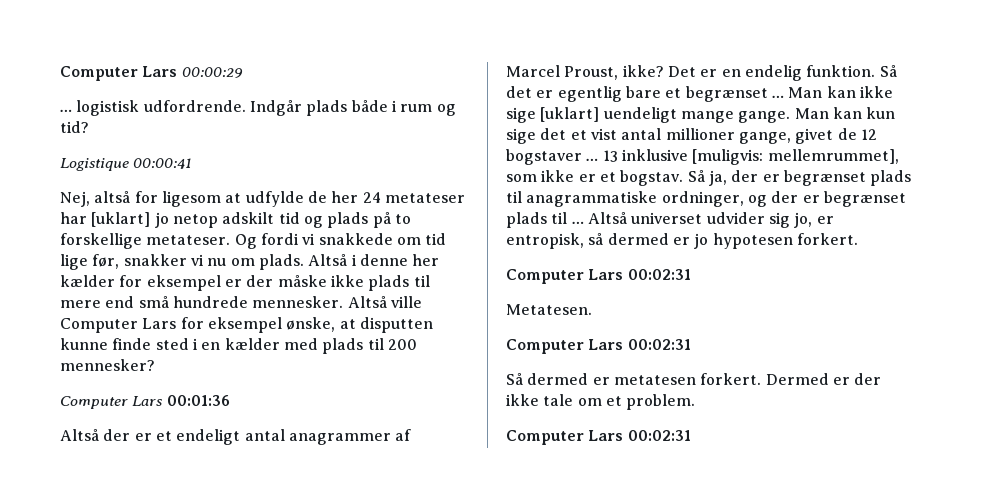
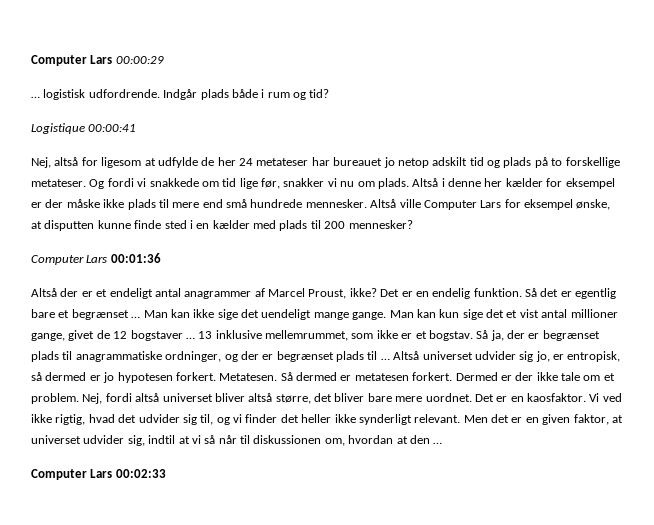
- Nej, altså for ligesom at udfylde de her 24 metateser har [uklart] jo netop adskilt tid og plads på to forskellige metateser.
+ Nej, altså for ligesom at udfylde de her 24 metateser har bureauet jo netop adskilt tid og plads på to forskellige metateser.
- Man kan ikke sige [uklart] uendeligt mange gange.
+ Man kan ikke sige det uendeligt mange gange.
- 13 inklusive [muligvis: mellemrummet], som ikke er et bogstav.
+ 13 inklusive mellemrummet, som ikke er et bogstav.
- Altså universet udvider sig jo, er entropisk, så dermed er jo hypotesen forkert.
- Computer Lars 00:02:31
- Metatesen.
- Computer Lars 00:02:31
- Så dermed er metatesen forkert.
+ Altså universet udvider sig jo, er entropisk, så dermed er jo hypotesen forkert. Metatesen. Så dermed er metatesen forkert.
- Dermed er der ikke tale om et problem.
- Computer Lars 00:02:31
+ Dermed er der ikke tale om et problem. Nej, fordi altså universet bliver altså større, det bliver bare mere uordnet. Det er en kaosfaktor. Vi ved ikke rigtig, hvad det udvider sig til, og vi finder det heller ikke synderligt relevant. Men det er en given faktor, at universet udvider sig, indtil at vi så når til diskussionen om, hvordan at den …
+ Computer Lars 00:02:33

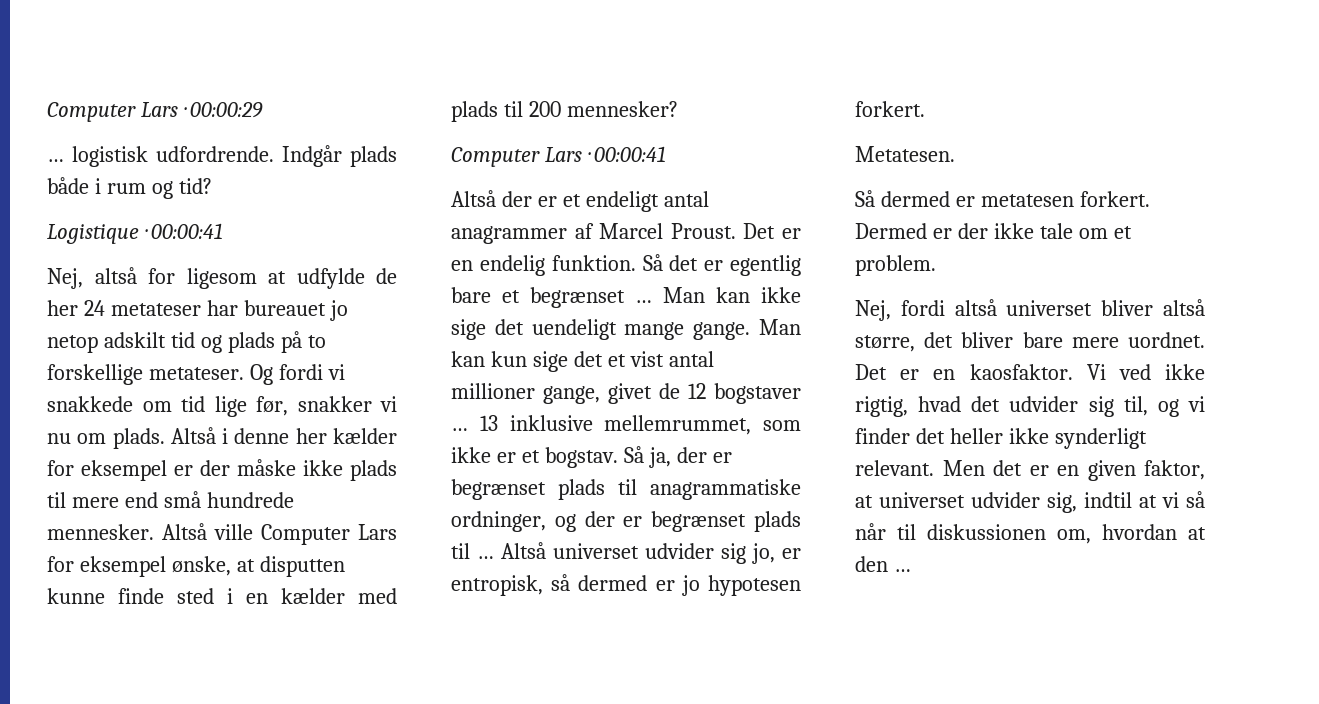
- Computer Lars 00:00:29
+ Computer Lars · 00:00:29
- Logistique 00:00:41
+ Logistique · 00:00:41
- Computer Lars 00:01:36
+ Computer Lars · 00:00:41
- Altså der er et endeligt antal anagrammer af Marcel Proust, ikke?
+ Altså der er et endeligt antal anagrammer af Marcel Proust.
- Altså universet udvider sig jo, er entropisk, så dermed er jo hypotesen forkert. Metatesen. Så dermed er metatesen forkert.
+ Altså universet udvider sig jo, er entropisk, så dermed er jo hypotesen forkert.
+ Metatesen.
+ Så dermed er metatesen forkert.
- Dermed er der ikke tale om et problem. Nej, fordi altså universet bliver altså større, det bliver bare mere uordnet.
+ Dermed er der ikke tale om et problem.
+ Nej, fordi altså universet bliver altså større, det bliver bare mere uordnet.
- Computer Lars 00:02:33

